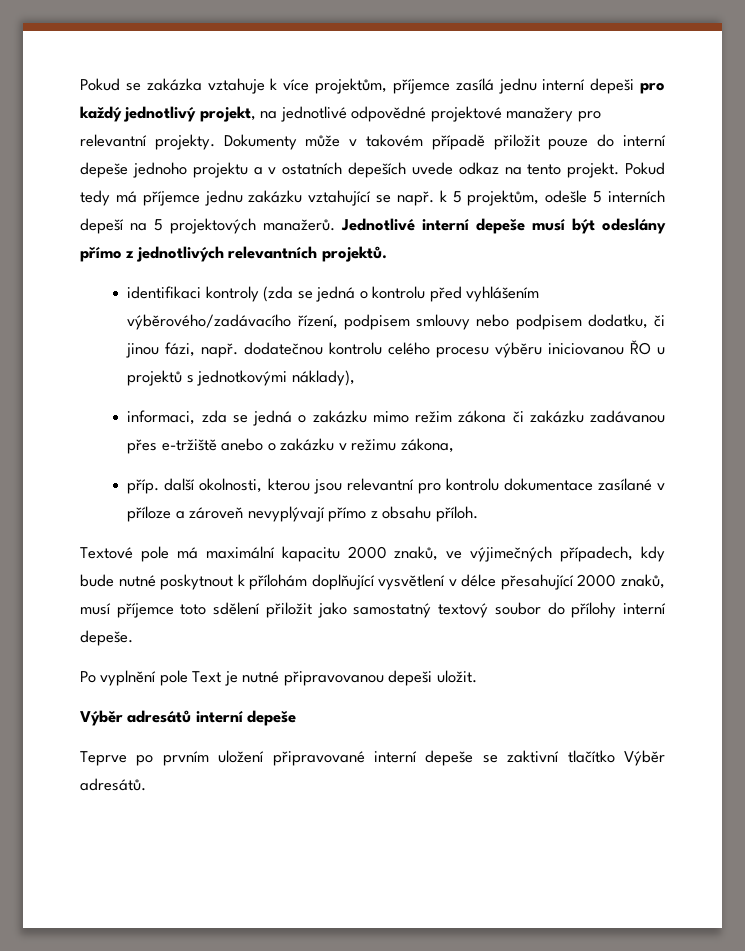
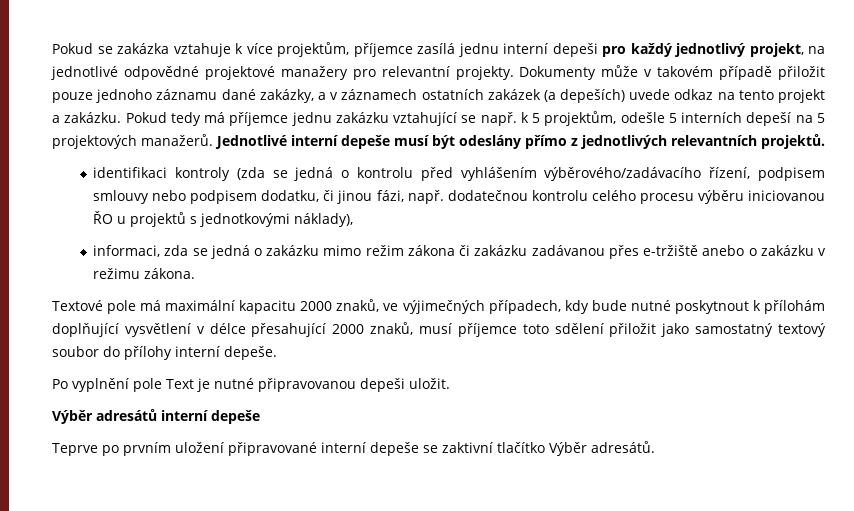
- Dokumenty může v takovém případě přiložit pouze do interní depeše jednoho projektu a v ostatních depeších uvede odkaz na tento projekt.
+ Dokumenty může v takovém případě přiložit pouze jednoho záznamu dané zakázky, a v záznamech ostatních zakázek (a depeších) uvede odkaz na tento projekt a zakázku.
- informaci, zda se jedná o zakázku mimo režim zákona či zakázku zadávanou přes e-tržiště anebo o zakázku v režimu zákona,
- příp. další okolnosti, kterou jsou relevantní pro kontrolu dokumentace zasílané v příloze a zároveň nevyplývají přímo z obsahu příloh.
+ informaci, zda se jedná o zakázku mimo režim zákona či zakázku zadávanou přes e-tržiště anebo o zakázku v režimu zákona.

